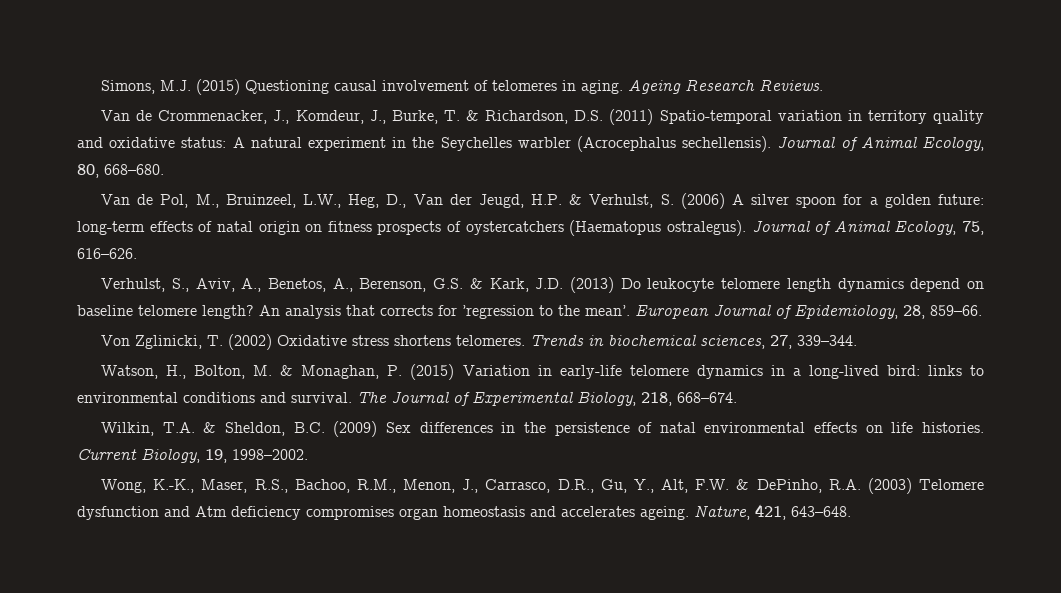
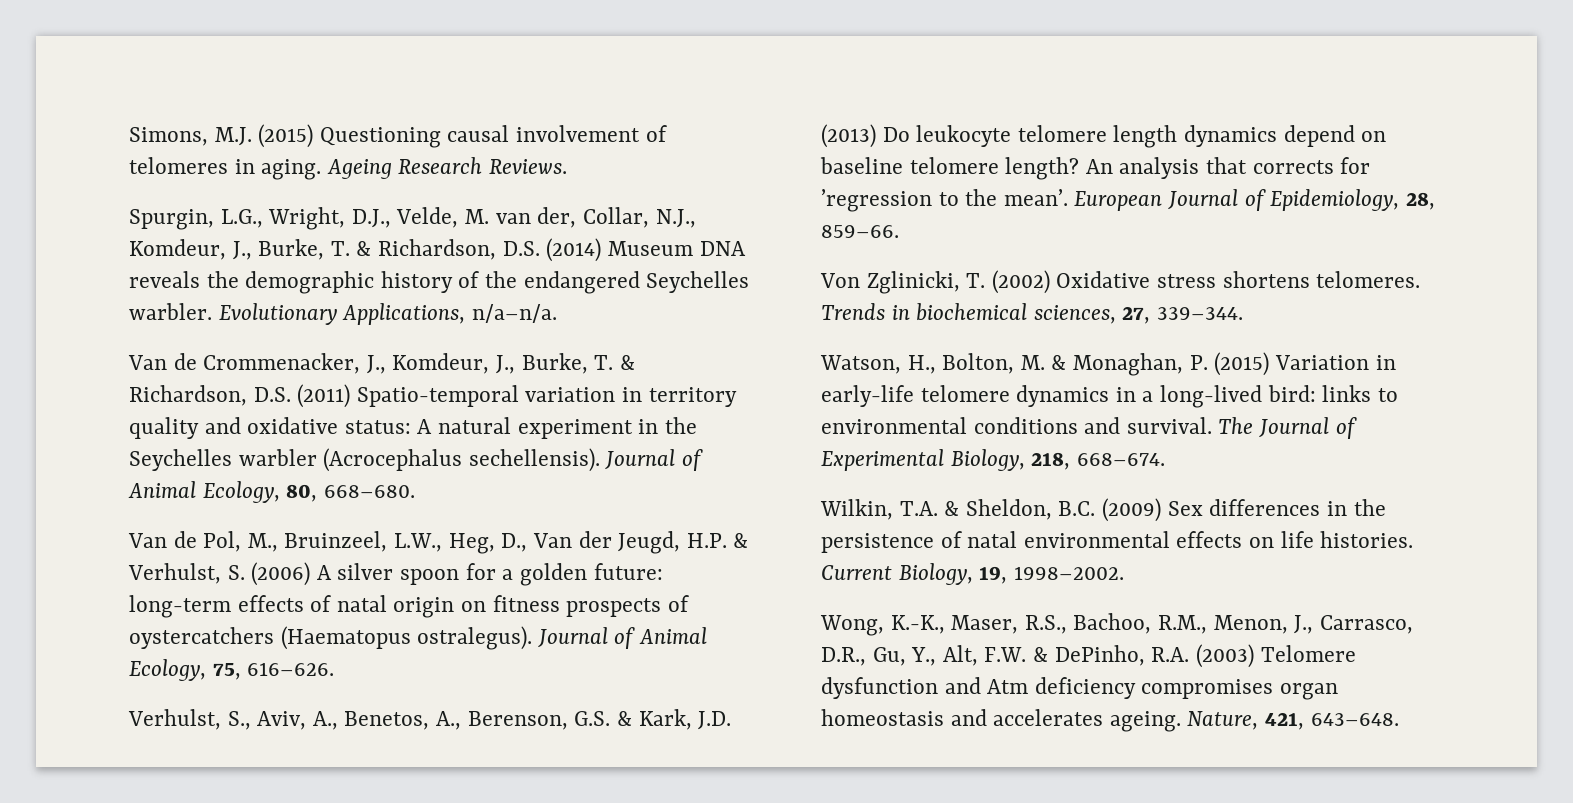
+ Spurgin, L.G., Wright, D.J., Velde, M. van der, Collar, N.J., Komdeur, J., Burke, T. & Richardson, D.S. (2014) Museum DNA reveals the demographic history of the endangered Seychelles warbler. Evolutionary Applications, n/a–n/a.

